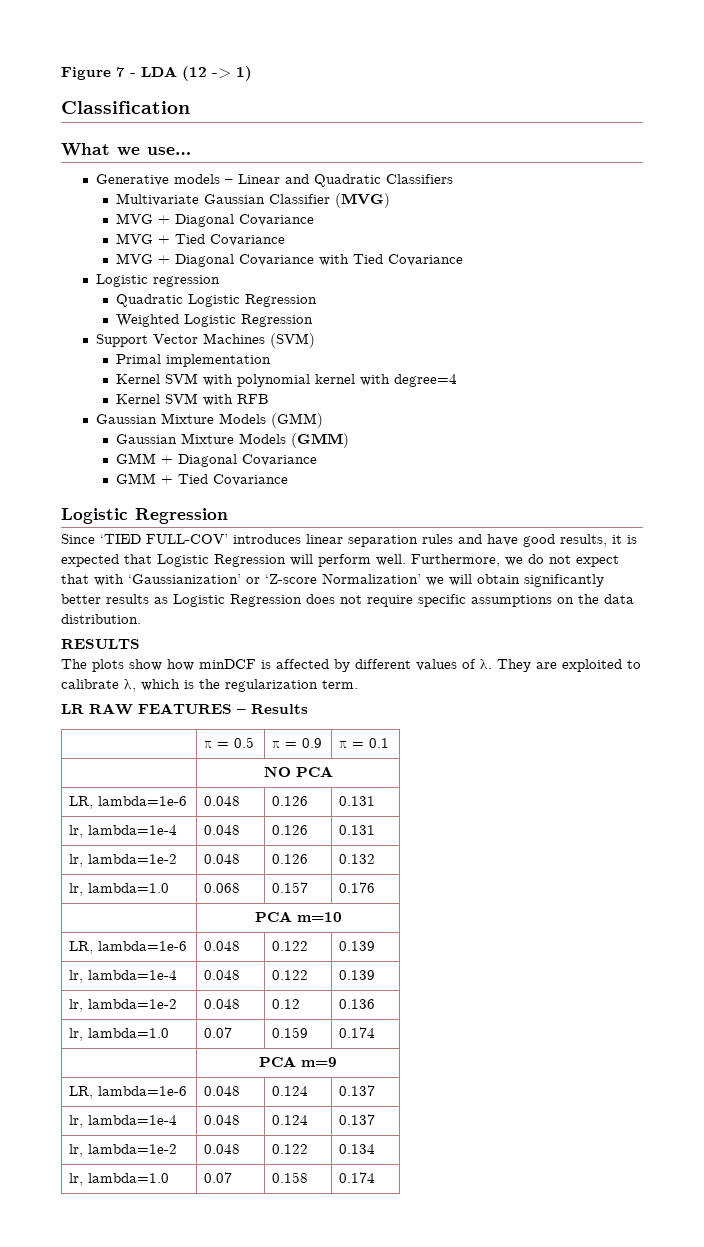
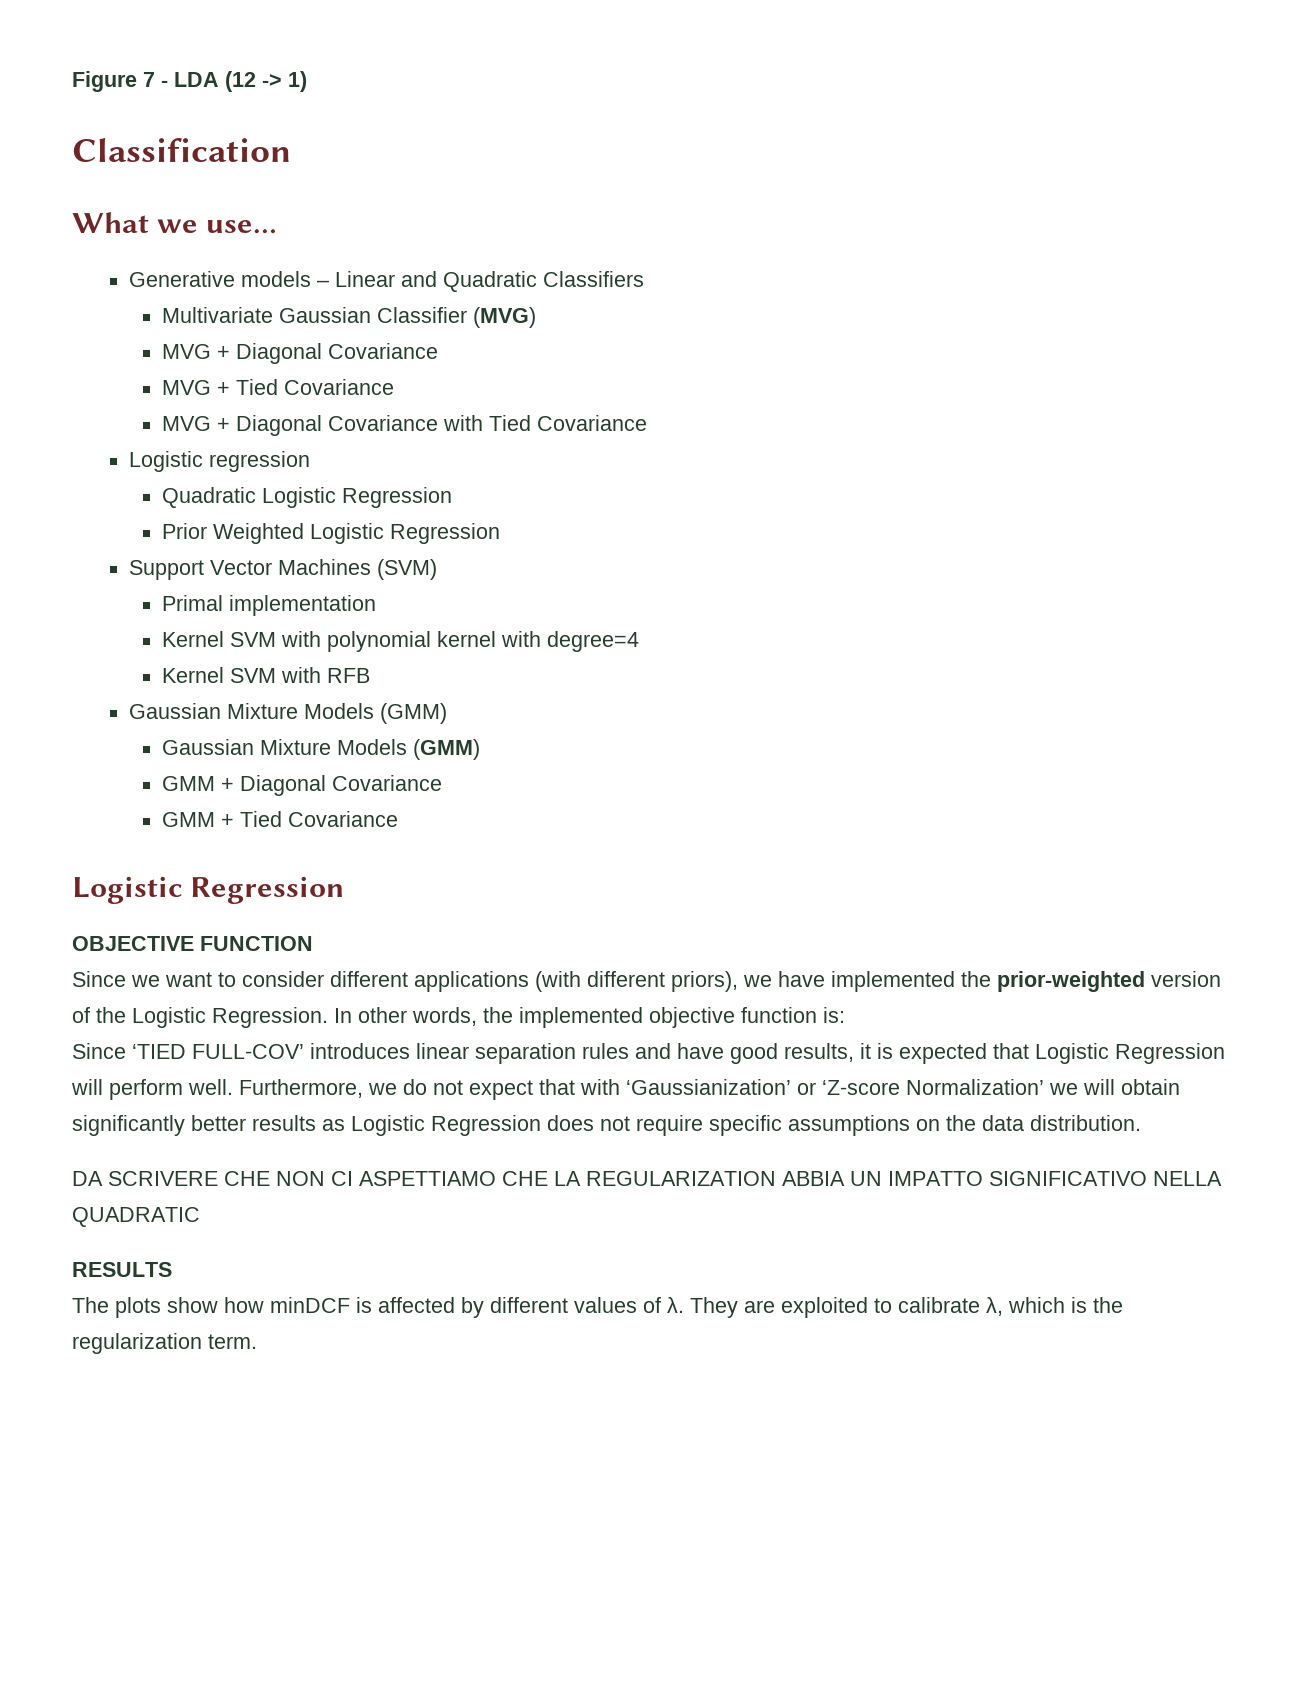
- Weighted Logistic Regression
+ Prior Weighted Logistic Regression
+ OBJECTIVE FUNCTION
+ Since we want to consider different applications (with different priors), we have implemented the prior-weighted version of the Logistic Regression. In other words, the implemented objective function is:
+ DA SCRIVERE CHE NON CI ASPETTIAMO CHE LA REGULARIZATION ABBIA UN IMPATTO SIGNIFICATIVO NELLA QUADRATIC
- LR RAW FEATURES – Results
- | π = 0.5 | π = 0.9 | π = 0.1
- | NO PCA
- LR, lambda=1e-6 | 0.048 | 0.126 | 0.131
- lr, lambda=1e-4 | 0.048 | 0.126 | 0.131
- lr, lambda=1e-2 | 0.048 | 0.126 | 0.132
- lr, lambda=1.0 | 0.068 | 0.157 | 0.176
- | PCA m=10
- LR, lambda=1e-6 | 0.048 | 0.122 | 0.139
- lr, lambda=1e-4 | 0.048 | 0.122 | 0.139
- lr, lambda=1e-2 | 0.048 | 0.12 | 0.136
- lr, lambda=1.0 | 0.07 | 0.159 | 0.174
- | PCA m=9
- LR, lambda=1e-6 | 0.048 | 0.124 | 0.137
- lr, lambda=1e-4 | 0.048 | 0.124 | 0.137
- lr, lambda=1e-2 | 0.048 | 0.122 | 0.134
- lr, lambda=1.0 | 0.07 | 0.158 | 0.174

